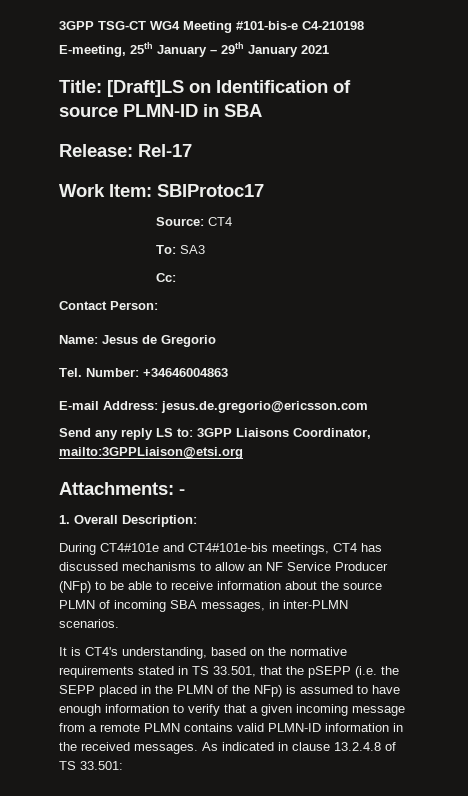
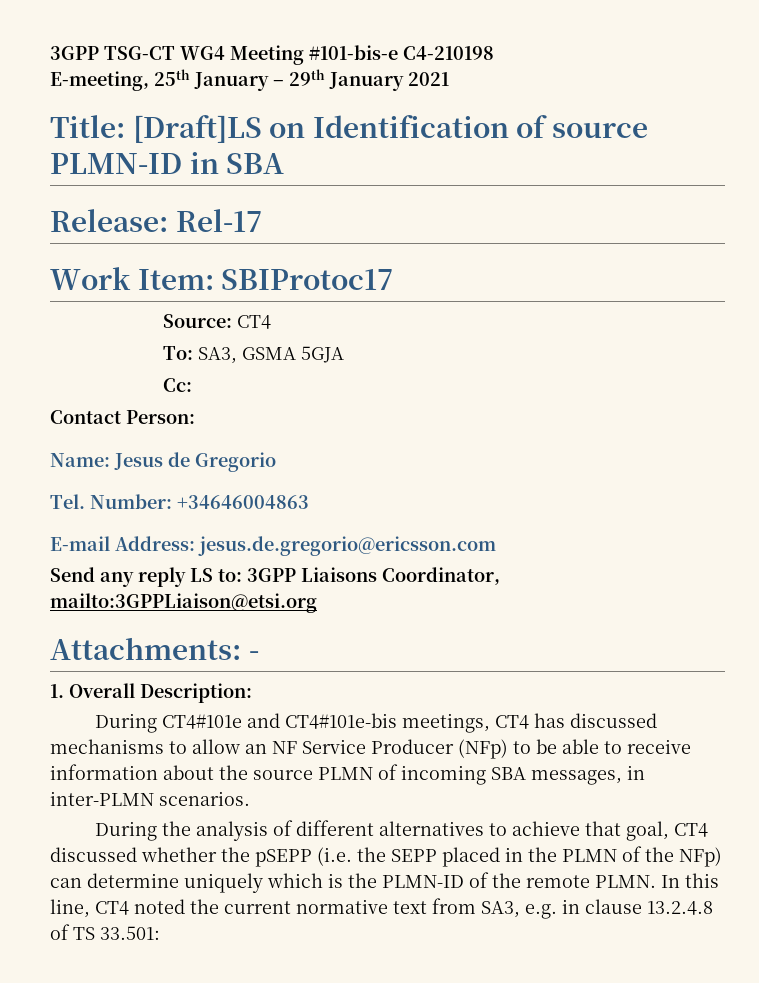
- To: SA3
+ To: SA3, GSMA 5GJA
- It is CT4's understanding, based on the normative requirements stated in TS 33.501, that the pSEPP (i.e. the SEPP placed in the PLMN of the NFp) is assumed to have enough information to verify that a given incoming message from a remote PLMN contains valid PLMN-ID information in the received messages. As indicated in clause 13.2.4.8 of TS 33.501:
+ During the analysis of different alternatives to achieve that goal, CT4 discussed whether the pSEPP (i.e. the SEPP placed in the PLMN of the NFp) can determine uniquely which is the PLMN-ID of the remote PLMN. In this line, CT4 noted the current normative text from SA3, e.g. in clause 13.2.4.8 of TS 33.501:

